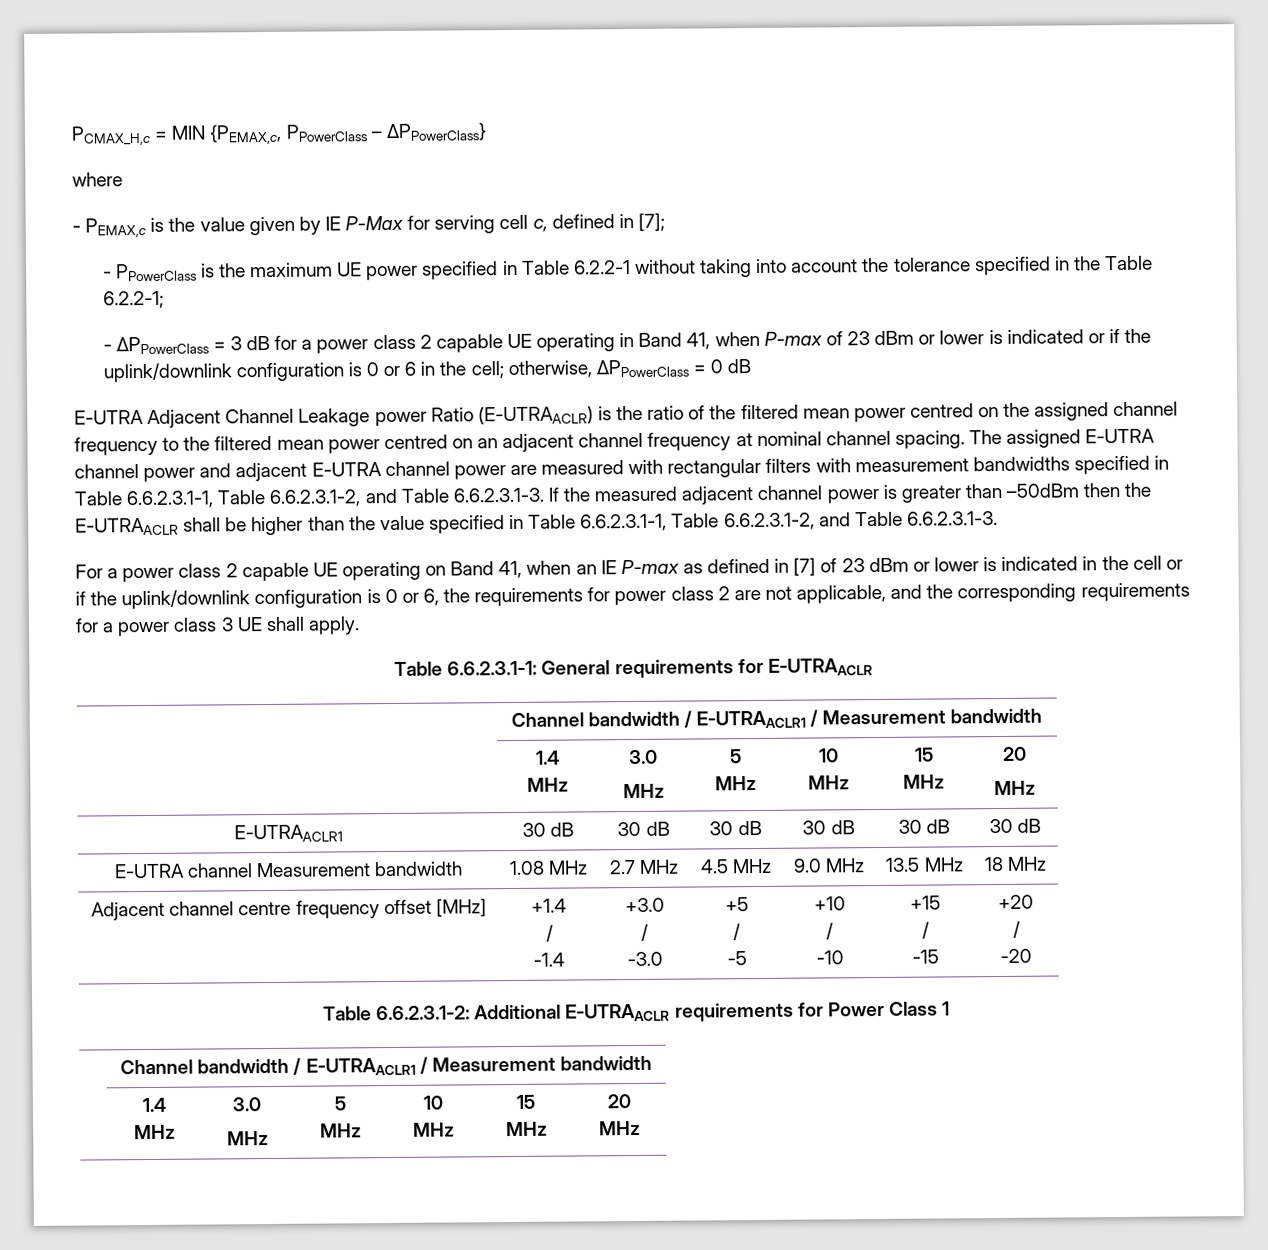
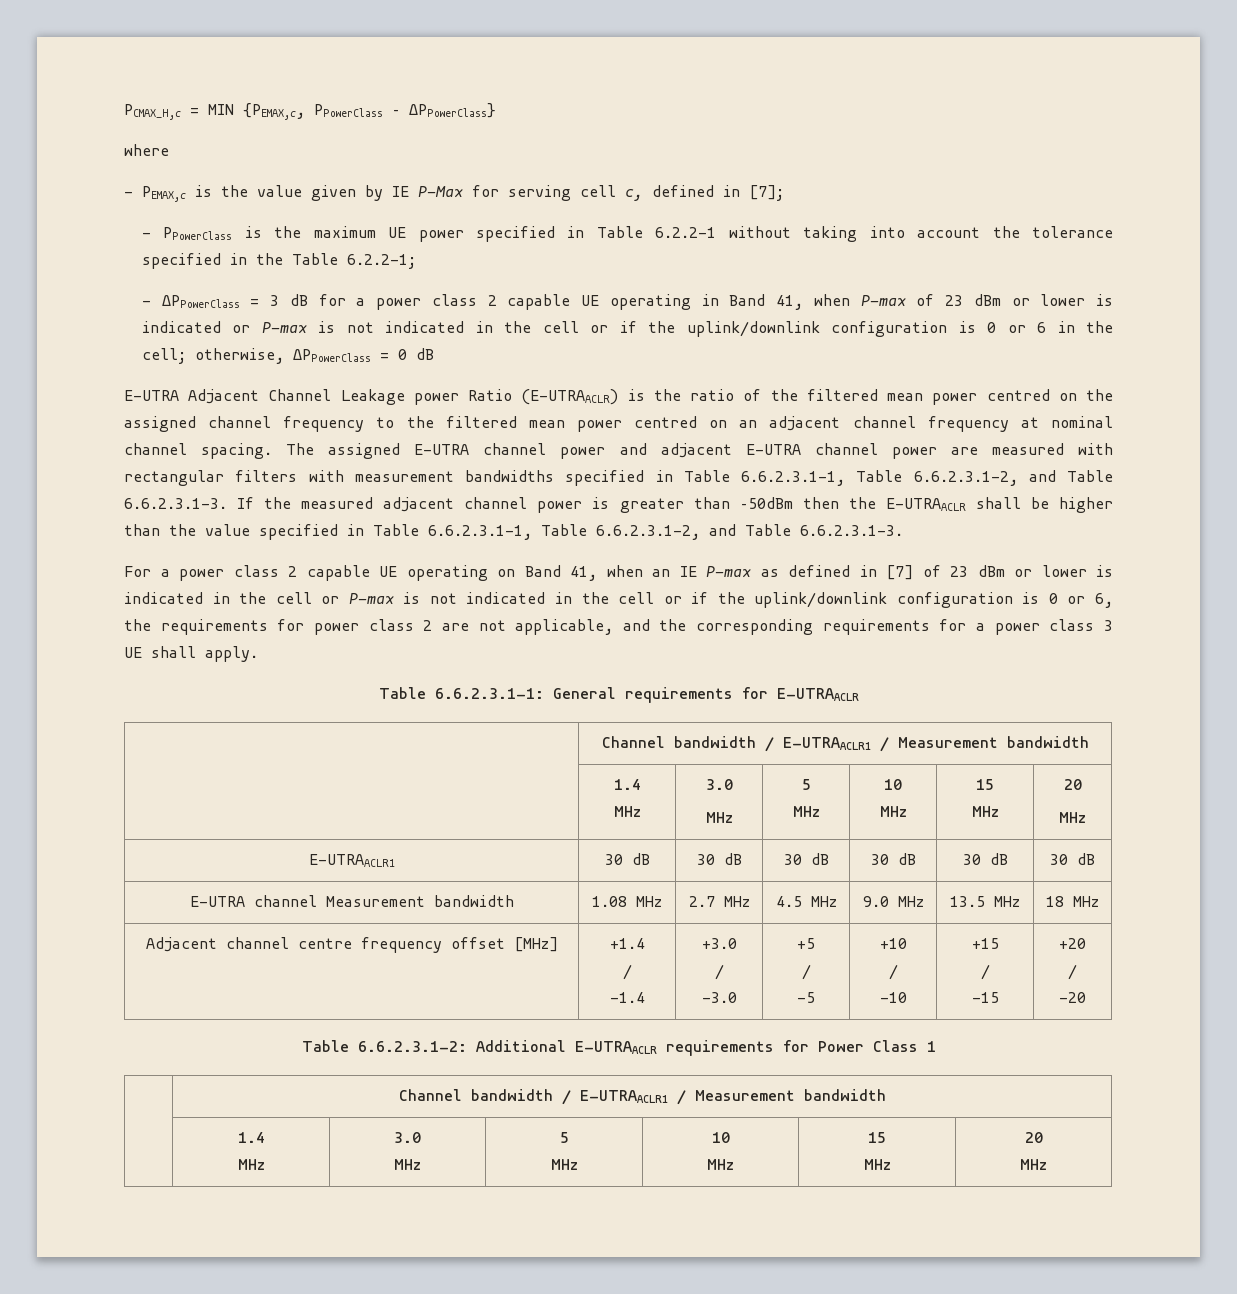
- - ΔPPowerClass = 3 dB for a power class 2 capable UE operating in Band 41, when P-max of 23 dBm or lower is indicated or if the uplink/downlink configuration is 0 or 6 in the cell; otherwise, ΔPPowerClass = 0 dB
+ - ΔPPowerClass = 3 dB for a power class 2 capable UE operating in Band 41, when P-max of 23 dBm or lower is indicated or P-max is not indicated in the cell or if the uplink/downlink configuration is 0 or 6 in the cell; otherwise, ΔPPowerClass = 0 dB
- For a power class 2 capable UE operating on Band 41, when an IE P-max as defined in [7] of 23 dBm or lower is indicated in the cell or if the uplink/downlink configuration is 0 or 6, the requirements for power class 2 are not applicable, and the corresponding requirements for a power class 3 UE shall apply.
+ For a power class 2 capable UE operating on Band 41, when an IE P-max as defined in [7] of 23 dBm or lower is indicated in the cell or P-max is not indicated in the cell or if the uplink/downlink configuration is 0 or 6, the requirements for power class 2 are not applicable, and the corresponding requirements for a power class 3 UE shall apply.

